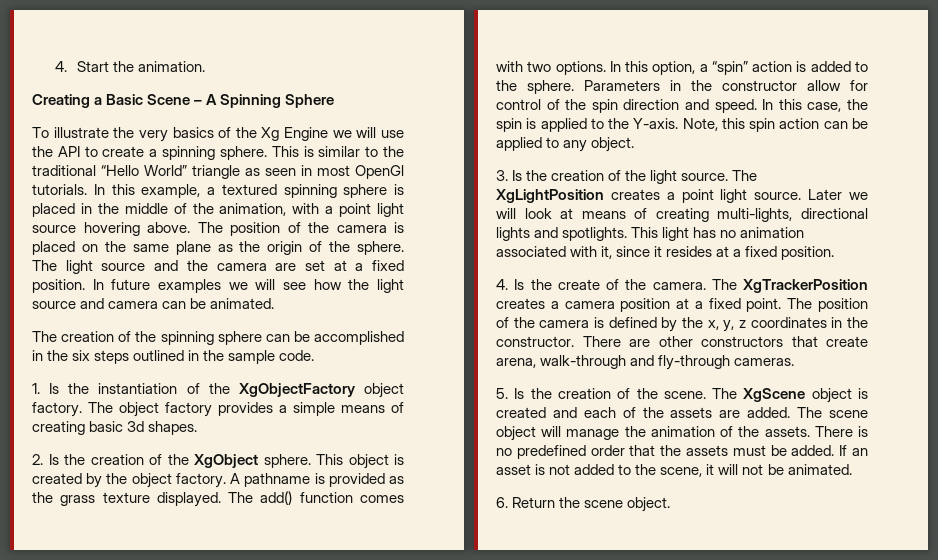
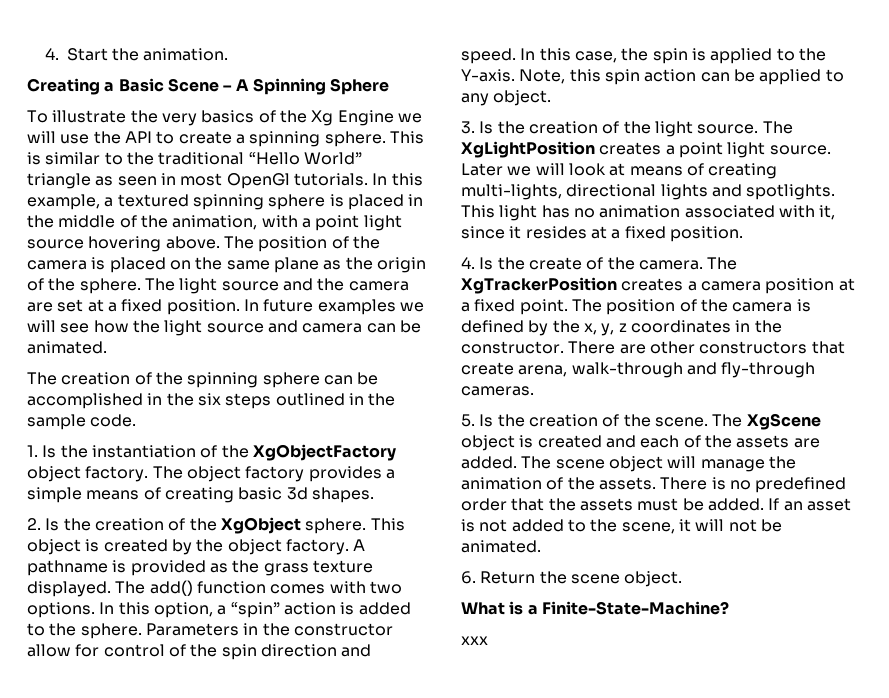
+ What is a Finite-State-Machine?
+ xxx

